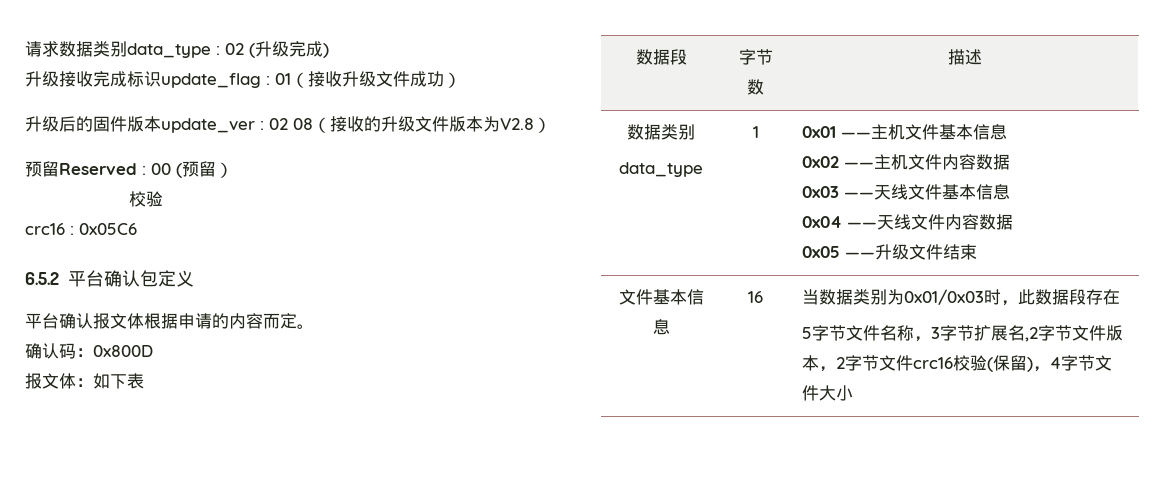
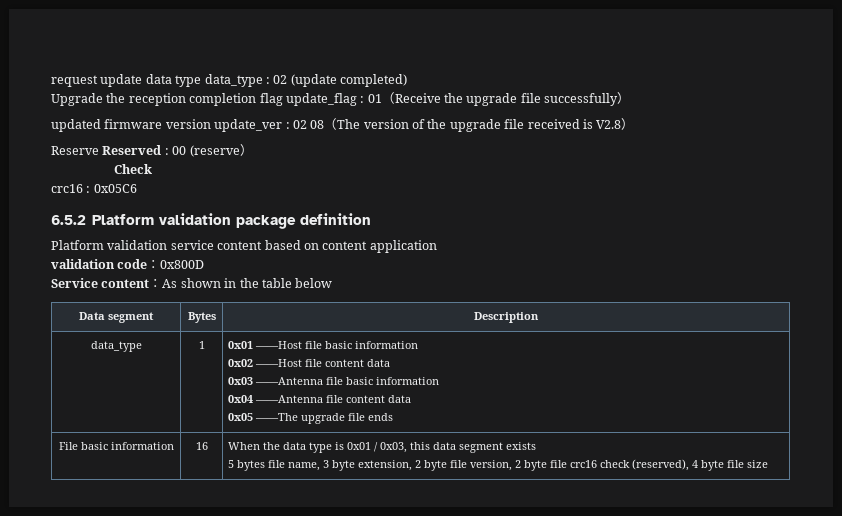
- 请求数据类别data_type : 02 (升级完成)
- 升级接收完成标识update_flag : 01（接收升级文件成功）
- 升级后的固件版本update_ver : 02 08（接收的升级文件版本为V2.8）
+ request update data type data_type : 02 (update completed)
+ Upgrade the reception completion flag update_flag : 01（Receive the upgrade file successfully）
+ updated firmware version update_ver : 02 08（The version of the upgrade file received is V2.8）
- 预留Reserved : 00 (预留）
- 校验
+ Reserve Reserved : 00 (reserve）
+ Check
- 6.5.2平台确认包定义
- 平台确认报文体根据申请的内容而定。
- 确认码：0x800D
- 报文体：如下表
- 数据段 | 字节数 | 描述
- 数据类别
- data_type | 1 | 0x01 ——主机文件基本信息
- 0x02 ——主机文件内容数据
- 0x03 ——天线文件基本信息
- 0x04 ——天线文件内容数据
- 0x05 ——升级文件结束
- 文件基本信息 | 16 | 当数据类别为0x01/0x03时，此数据段存在
- 5字节文件名称，3字节扩展名,2字节文件版本，2字节文件crc16校验(保留)，4字节文件大小
+ 6.5.2 Platform validation package definition
+ Platform validation service content based on content application
+ validation code：0x800D
+ Service content：As shown in the table below
+ Data segment | Bytes | Description
+ data_type | 1 | 0x01 ——Host file basic information
+ 0x02 ——Host file content data
+ 0x03 ——Antenna file basic information
+ 0x04 ——Antenna file content data
+ 0x05 ——The upgrade file ends
+ File basic information | 16 | When the data type is 0x01 / 0x03, this data segment exists
+ 5 bytes file name, 3 byte extension, 2 byte file version, 2 byte file crc16 check (reserved), 4 byte file size

